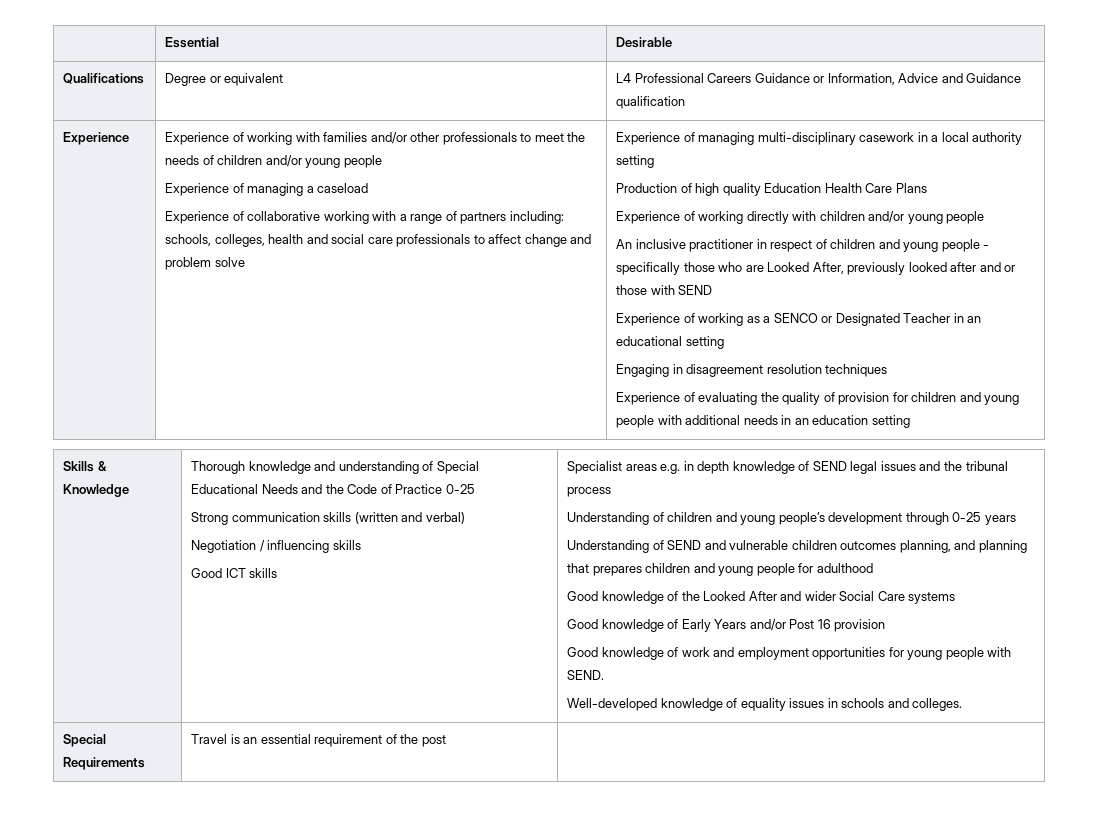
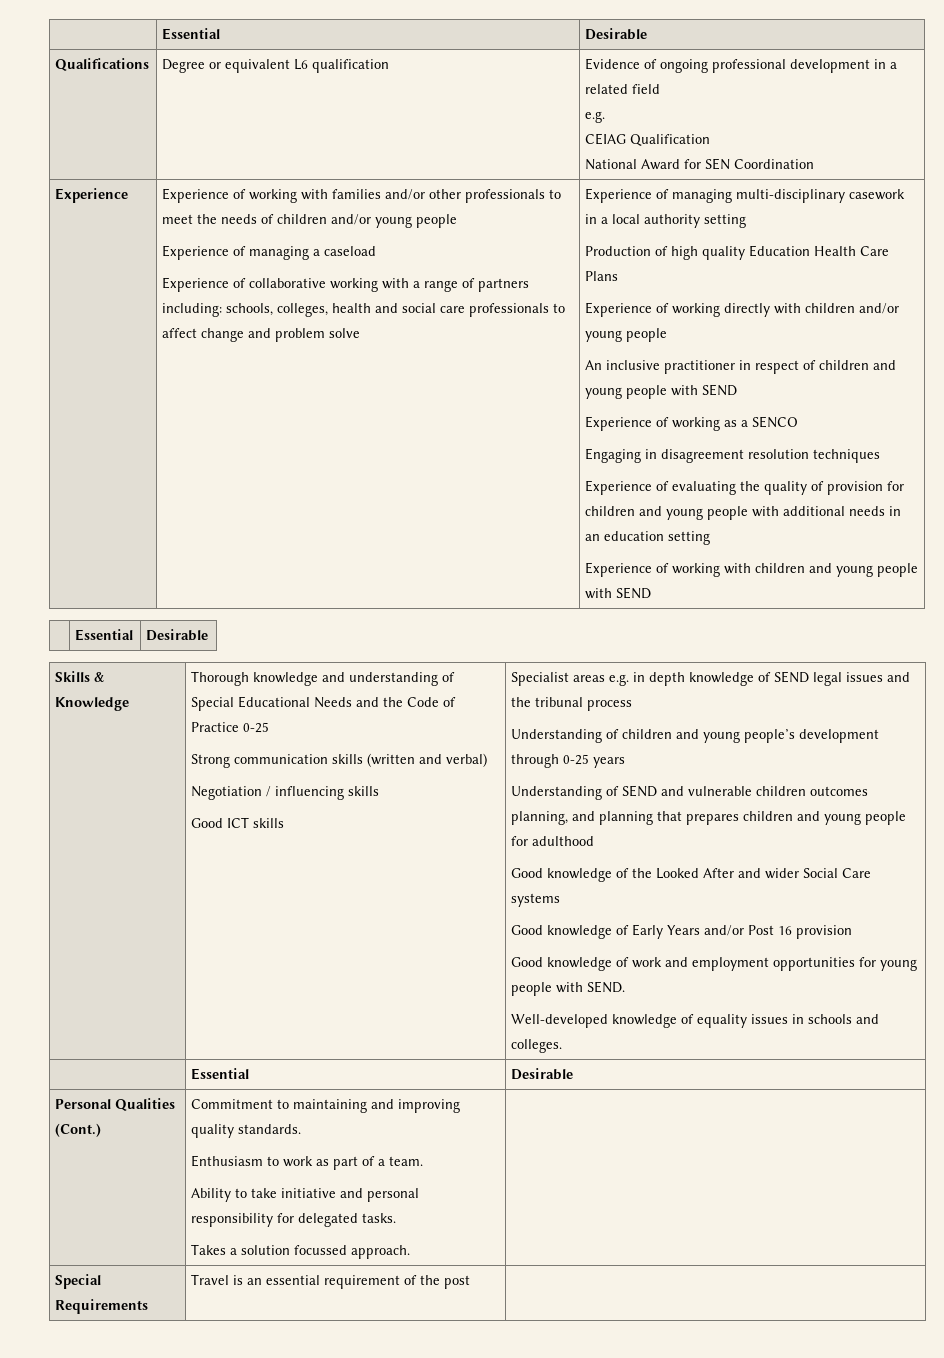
- Qualifications | Degree or equivalent | L4 Professional Careers Guidance or Information, Advice and Guidance qualification
+ Qualifications | Degree or equivalent L6 qualification | Evidence of ongoing professional development in a related field
+ e.g.
+ CEIAG Qualification
+ National Award for SEN Coordination
- An inclusive practitioner in respect of children and young people - specifically those who are Looked After, previously looked after and or those with SEND
+ An inclusive practitioner in respect of children and young people with SEND
- Experience of working as a SENCO or Designated Teacher in an educational setting
+ Experience of working as a SENCO
+ Experience of working with children and young people with SEND
+ | Essential | Desirable
  Well-developed knowledge of equality issues in schools and colleges.
+ | Essential | Desirable
+ Personal Qualities (Cont.) | Commitment to maintaining and improving quality standards.
+ Enthusiasm to work as part of a team.
+ Ability to take initiative and personal responsibility for delegated tasks.
+ Takes a solution focussed approach. |

